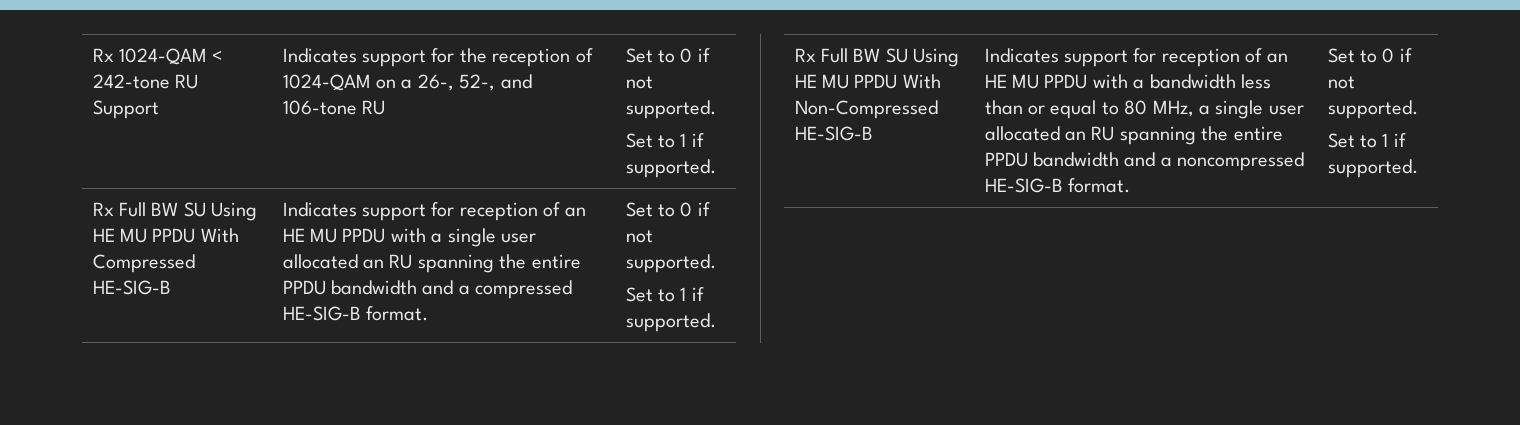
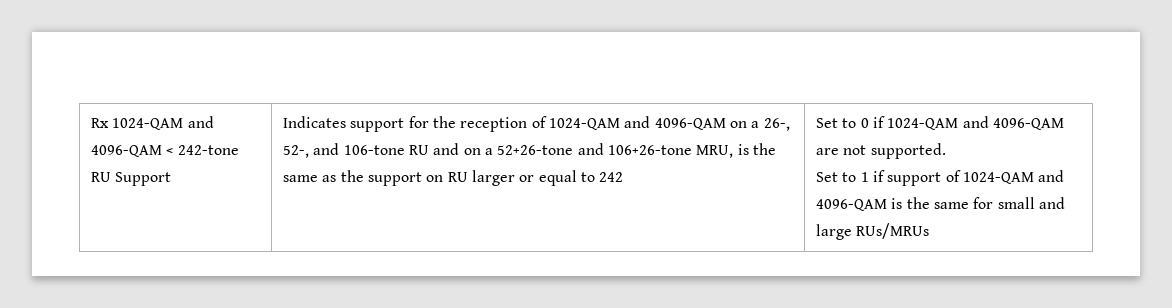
- Rx 1024-QAM < 242-tone RU Support
+ Rx 1024-QAM and 4096-QAM < 242-tone RU Support
- Indicates support for the reception of 1024-QAM on a 26-, 52-, and 106-tone RU | Set to 0 if not supported.
- Set to 1 if supported.
- Rx Full BW SU Using HE MU PPDU With Compressed HE-SIG-B | Indicates support for reception of an HE MU PPDU with a single user allocated an RU spanning the entire PPDU bandwidth and a compressed HE-SIG-B format. | Set to 0 if not supported.
- Set to 1 if supported.
- Rx Full BW SU Using HE MU PPDU With Non-Compressed HE-SIG-B | Indicates support for reception of an HE MU PPDU with a bandwidth less than or equal to 80 MHz, a single user allocated an RU spanning the entire PPDU bandwidth and a noncompressed HE-SIG-B format. | Set to 0 if not supported.
- Set to 1 if supported.
+ Indicates support for the reception of 1024-QAM and 4096-QAM on a 26-, 52-, and 106-tone RU and on a 52+26-tone and 106+26-tone MRU, is the same as the support on RU larger or equal to 242 | Set to 0 if 1024-QAM and 4096-QAM are not supported.
+ Set to 1 if support of 1024-QAM and 4096-QAM is the same for small and large RUs/MRUs

